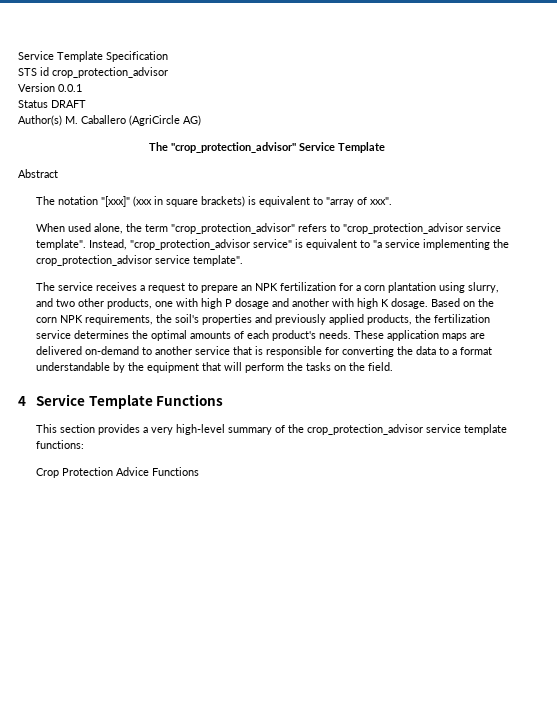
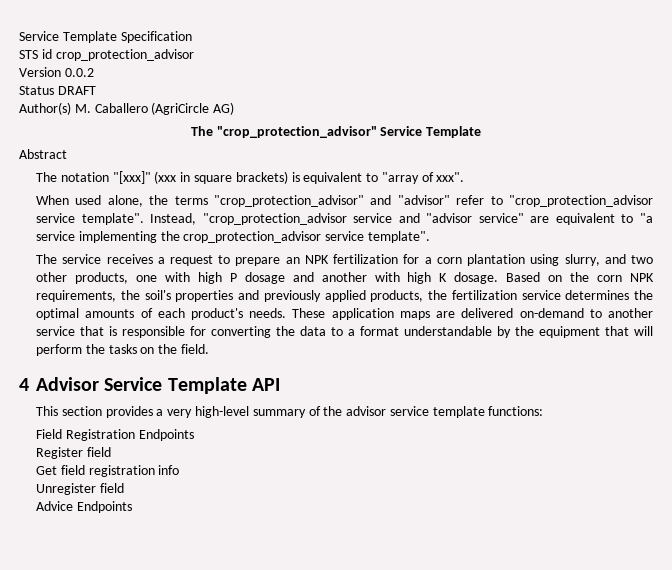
- Version 0.0.1
+ Version 0.0.2
- When used alone, the term "crop_protection_advisor" refers to "crop_protection_advisor service template".
+ When used alone, the terms "crop_protection_advisor" and "advisor" refer to "crop_protection_advisor service template".
- Instead, "crop_protection_advisor service" is equivalent to "a service implementing the crop_protection_advisor service template".
+ Instead, "crop_protection_advisor service and "advisor service" are equivalent to "a service implementing the crop_protection_advisor service template".
- 4 Service Template Functions
+ 4 Advisor Service Template API
- This section provides a very high-level summary of the crop_protection_advisor service template functions:
+ This section provides a very high-level summary of the advisor service template functions:
- Crop Protection Advice Functions
+ Field Registration Endpoints
+ Register field
+ Get field registration info
+ Unregister field
+ Advice Endpoints

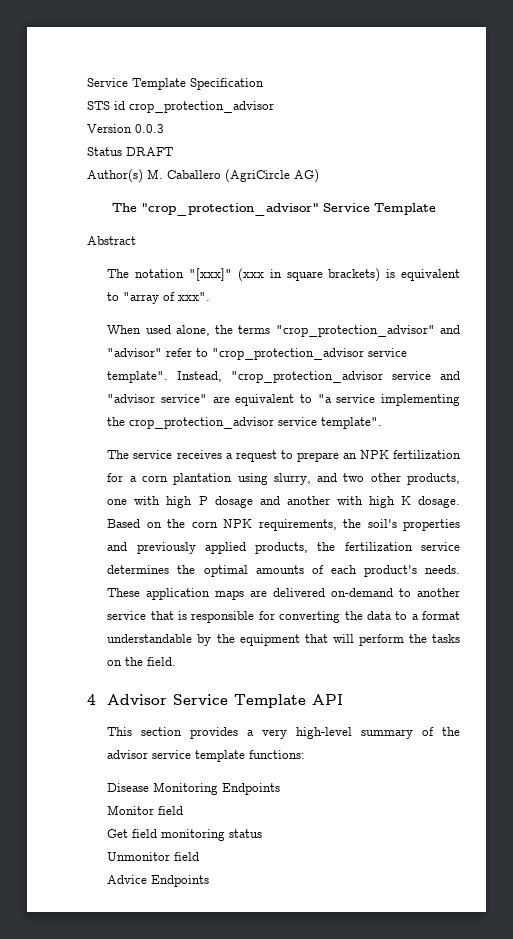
- Version 0.0.2
+ Version 0.0.3
- Field Registration Endpoints
+ Disease Monitoring Endpoints
- Register field
+ Monitor field
- Get field registration info
- Unregister field
+ Get field monitoring status
+ Unmonitor field

